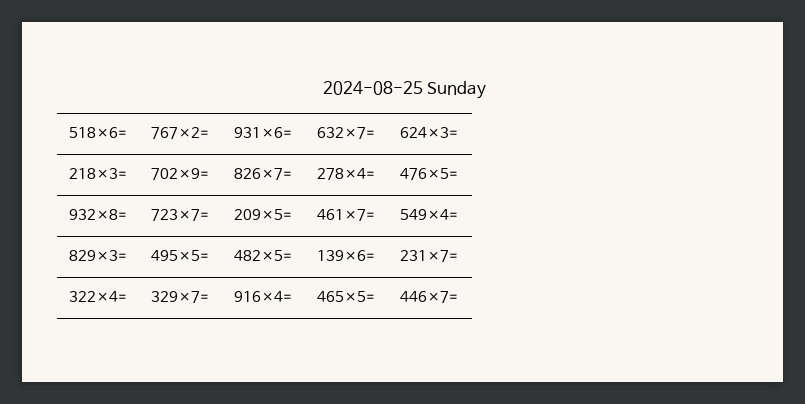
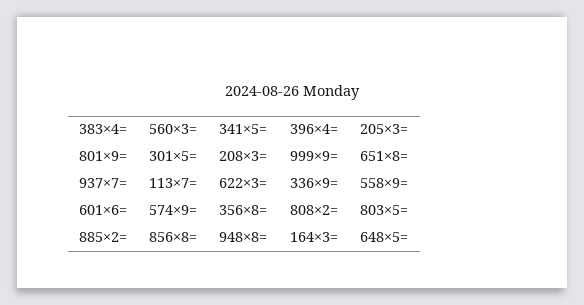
- 2024-08-25 Sunday
- 518×6= | 767×2= | 931×6= | 632×7= | 624×3=
- 218×3= | 702×9= | 826×7= | 278×4= | 476×5=
- 932×8= | 723×7= | 209×5= | 461×7= | 549×4=
- 829×3= | 495×5= | 482×5= | 139×6= | 231×7=
- 322×4= | 329×7= | 916×4= | 465×5= | 446×7=
+ 2024-08-26 Monday
+ 383×4= | 560×3= | 341×5= | 396×4= | 205×3=
+ 801×9= | 301×5= | 208×3= | 999×9= | 651×8=
+ 937×7= | 113×7= | 622×3= | 336×9= | 558×9=
+ 601×6= | 574×9= | 356×8= | 808×2= | 803×5=
+ 885×2= | 856×8= | 948×8= | 164×3= | 648×5=

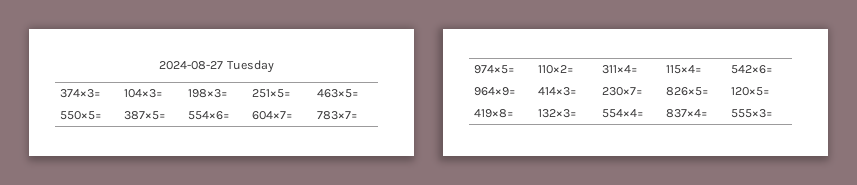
- 2024-08-26 Monday
- 383×4= | 560×3= | 341×5= | 396×4= | 205×3=
- 801×9= | 301×5= | 208×3= | 999×9= | 651×8=
- 937×7= | 113×7= | 622×3= | 336×9= | 558×9=
- 601×6= | 574×9= | 356×8= | 808×2= | 803×5=
- 885×2= | 856×8= | 948×8= | 164×3= | 648×5=
+ 2024-08-27 Tuesday
+ 374×3= | 104×3= | 198×3= | 251×5= | 463×5=
+ 550×5= | 387×5= | 554×6= | 604×7= | 783×7=
+ 974×5= | 110×2= | 311×4= | 115×4= | 542×6=
+ 964×9= | 414×3= | 230×7= | 826×5= | 120×5=
+ 419×8= | 132×3= | 554×4= | 837×4= | 555×3=

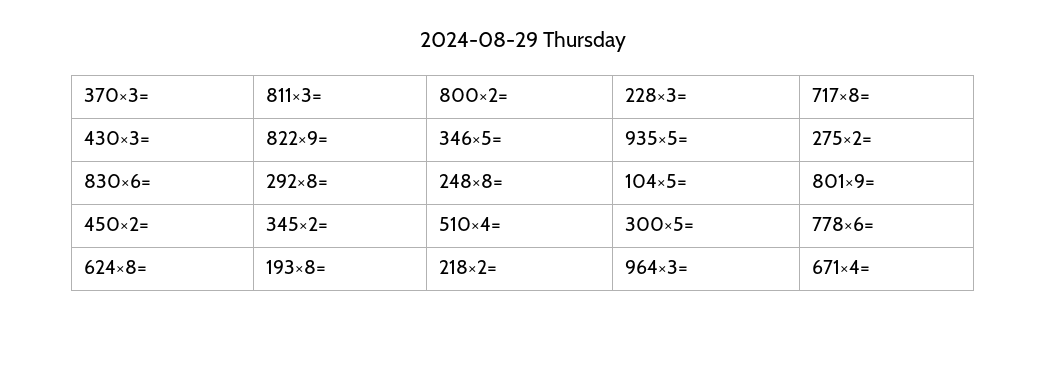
- 2024-08-27 Tuesday
- 374×3= | 104×3= | 198×3= | 251×5= | 463×5=
- 550×5= | 387×5= | 554×6= | 604×7= | 783×7=
- 974×5= | 110×2= | 311×4= | 115×4= | 542×6=
- 964×9= | 414×3= | 230×7= | 826×5= | 120×5=
- 419×8= | 132×3= | 554×4= | 837×4= | 555×3=
+ 2024-08-29 Thursday
+ 370×3= | 811×3= | 800×2= | 228×3= | 717×8=
+ 430×3= | 822×9= | 346×5= | 935×5= | 275×2=
+ 830×6= | 292×8= | 248×8= | 104×5= | 801×9=
+ 450×2= | 345×2= | 510×4= | 300×5= | 778×6=
+ 624×8= | 193×8= | 218×2= | 964×3= | 671×4=

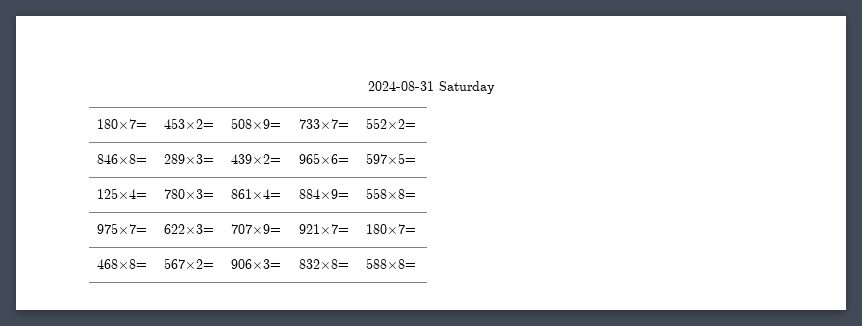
- 2024-08-29 Thursday
- 370×3= | 811×3= | 800×2= | 228×3= | 717×8=
- 430×3= | 822×9= | 346×5= | 935×5= | 275×2=
- 830×6= | 292×8= | 248×8= | 104×5= | 801×9=
- 450×2= | 345×2= | 510×4= | 300×5= | 778×6=
- 624×8= | 193×8= | 218×2= | 964×3= | 671×4=
+ 2024-08-31 Saturday
+ 180×7= | 453×2= | 508×9= | 733×7= | 552×2=
+ 846×8= | 289×3= | 439×2= | 965×6= | 597×5=
+ 125×4= | 780×3= | 861×4= | 884×9= | 558×8=
+ 975×7= | 622×3= | 707×9= | 921×7= | 180×7=
+ 468×8= | 567×2= | 906×3= | 832×8= | 588×8=

